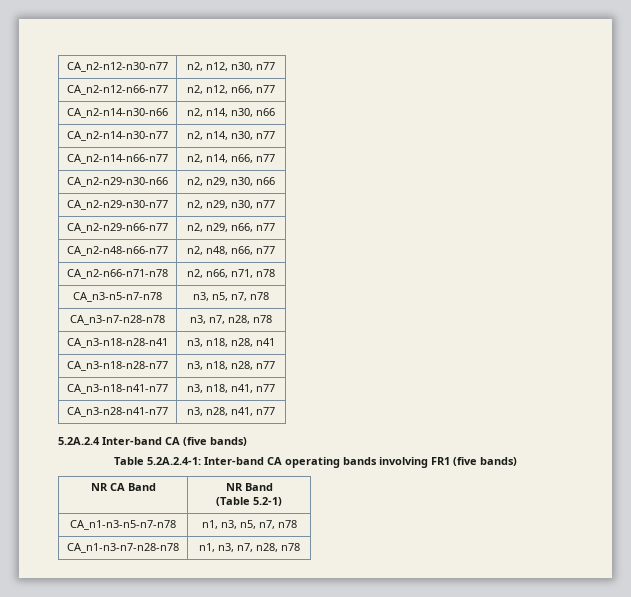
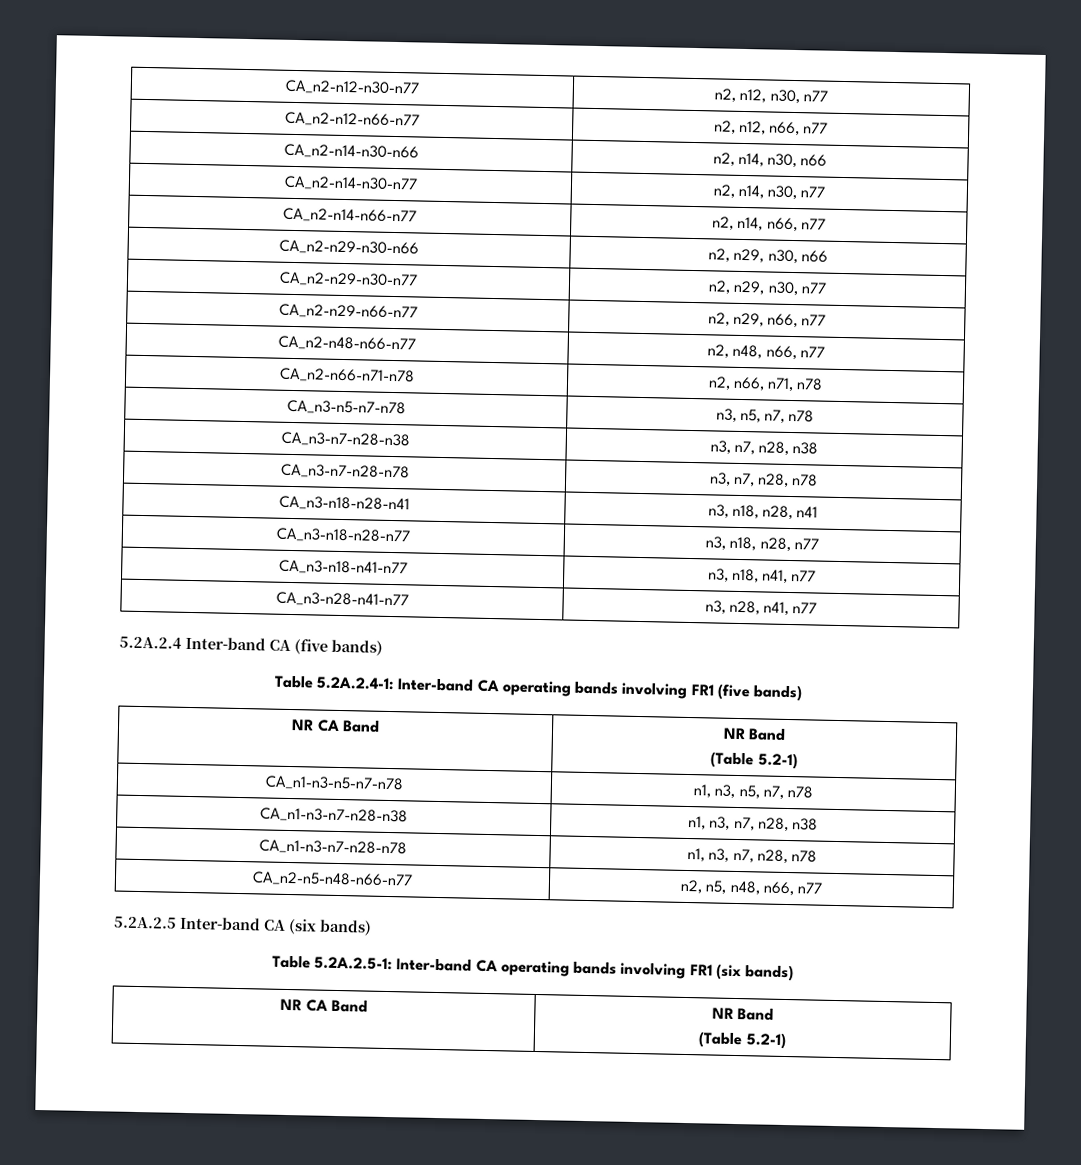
+ CA_n3-n7-n28-n38 | n3, n7, n28, n38
+ CA_n1-n3-n7-n28-n38 | n1, n3, n7, n28, n38
+ CA_n2-n5-n48-n66-n77 | n2, n5, n48, n66, n77
+ 5.2A.2.5 Inter-band CA (six bands)
+ Table 5.2A.2.5-1: Inter-band CA operating bands involving FR1 (six bands)
+ NR CA Band | NR Band
+ (Table 5.2-1)

